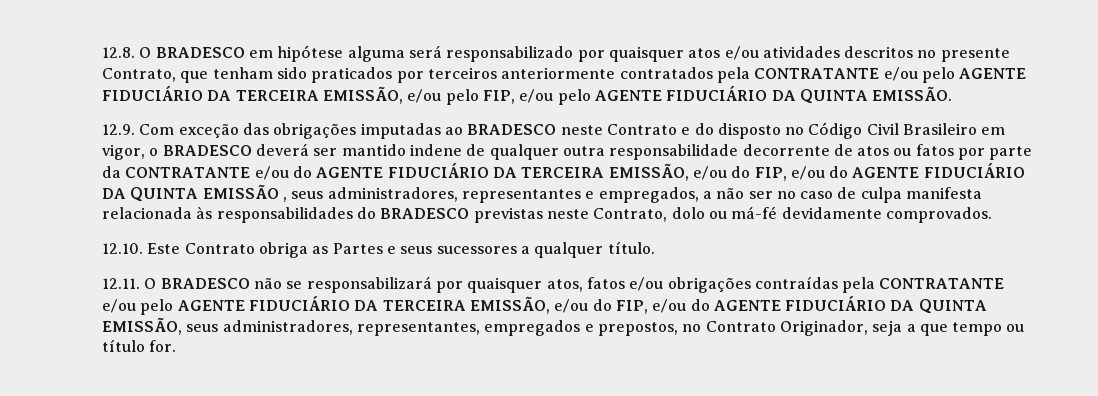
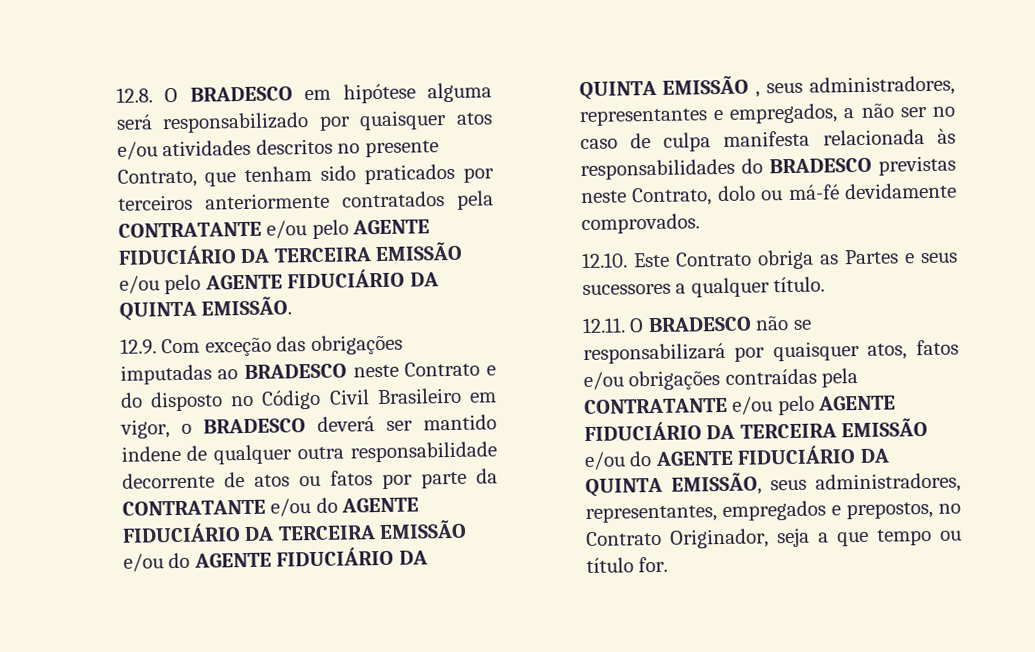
- 12.8. O BRADESCO em hipótese alguma será responsabilizado por quaisquer atos e/ou atividades descritos no presente Contrato, que tenham sido praticados por terceiros anteriormente contratados pela CONTRATANTE e/ou pelo AGENTE FIDUCIÁRIO DA TERCEIRA EMISSÃO, e/ou pelo FIP, e/ou pelo AGENTE FIDUCIÁRIO DA QUINTA EMISSÃO.
+ 12.8. O BRADESCO em hipótese alguma será responsabilizado por quaisquer atos e/ou atividades descritos no presente Contrato, que tenham sido praticados por terceiros anteriormente contratados pela CONTRATANTE e/ou pelo AGENTE FIDUCIÁRIO DA TERCEIRA EMISSÃO e/ou pelo AGENTE FIDUCIÁRIO DA QUINTA EMISSÃO.
- 12.9. Com exceção das obrigações imputadas ao BRADESCO neste Contrato e do disposto no Código Civil Brasileiro em vigor, o BRADESCO deverá ser mantido indene de qualquer outra responsabilidade decorrente de atos ou fatos por parte da CONTRATANTE e/ou do AGENTE FIDUCIÁRIO DA TERCEIRA EMISSÃO, e/ou do FIP, e/ou do AGENTE FIDUCIÁRIO DA QUINTA EMISSÃO , seus administradores, representantes e empregados, a não ser no caso de culpa manifesta relacionada às responsabilidades do BRADESCO previstas neste Contrato, dolo ou má-fé devidamente comprovados.
+ 12.9. Com exceção das obrigações imputadas ao BRADESCO neste Contrato e do disposto no Código Civil Brasileiro em vigor, o BRADESCO deverá ser mantido indene de qualquer outra responsabilidade decorrente de atos ou fatos por parte da CONTRATANTE e/ou do AGENTE FIDUCIÁRIO DA TERCEIRA EMISSÃO e/ou do AGENTE FIDUCIÁRIO DA QUINTA EMISSÃO , seus administradores, representantes e empregados, a não ser no caso de culpa manifesta relacionada às responsabilidades do BRADESCO previstas neste Contrato, dolo ou má-fé devidamente comprovados.
- 12.11. O BRADESCO não se responsabilizará por quaisquer atos, fatos e/ou obrigações contraídas pela CONTRATANTE e/ou pelo AGENTE FIDUCIÁRIO DA TERCEIRA EMISSÃO, e/ou do FIP, e/ou do AGENTE FIDUCIÁRIO DA QUINTA EMISSÃO, seus administradores, representantes, empregados e prepostos, no Contrato Originador, seja a que tempo ou título for.
+ 12.11. O BRADESCO não se responsabilizará por quaisquer atos, fatos e/ou obrigações contraídas pela CONTRATANTE e/ou pelo AGENTE FIDUCIÁRIO DA TERCEIRA EMISSÃO e/ou do AGENTE FIDUCIÁRIO DA QUINTA EMISSÃO, seus administradores, representantes, empregados e prepostos, no Contrato Originador, seja a que tempo ou título for.

